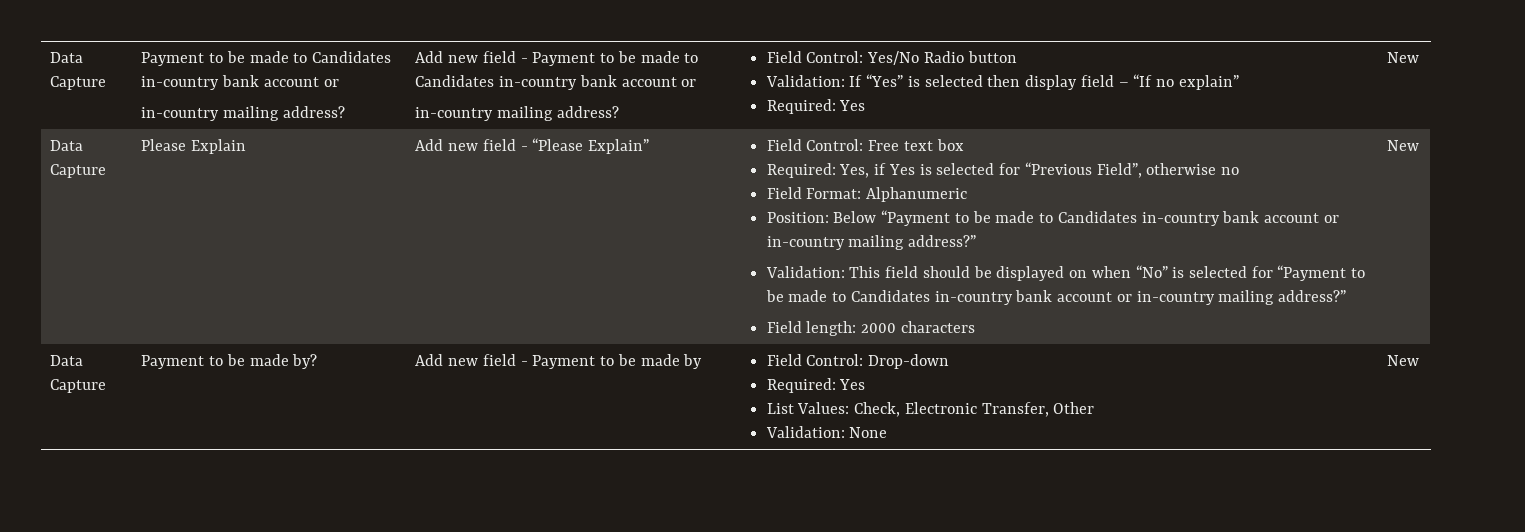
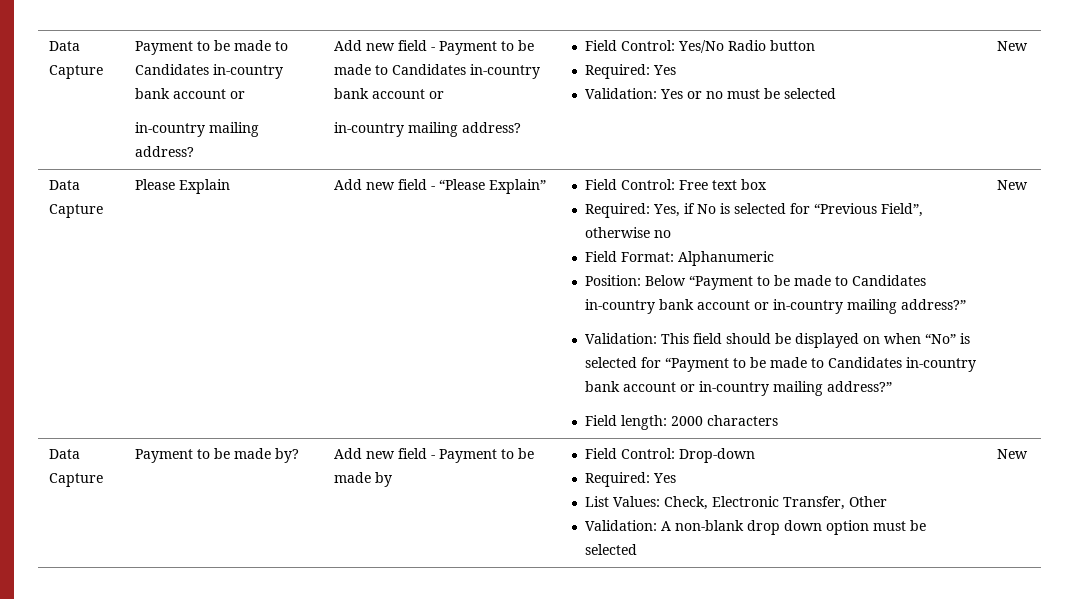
  Field Control: Yes/No Radio button
- Validation: If “Yes” is selected then display field – “If no explain”
  Required: Yes
+ Validation: Yes or no must be selected
- Required: Yes, if Yes is selected for “Previous Field”, otherwise no
+ Required: Yes, if No is selected for “Previous Field”, otherwise no
  Data Capture | Payment to be made by? | Add new field - Payment to be made by | Field Control: Drop-down
  Required: Yes
  List Values: Check, Electronic Transfer, Other
- Validation: None | New
+ Validation: A non-blank drop down option must be selected | New

